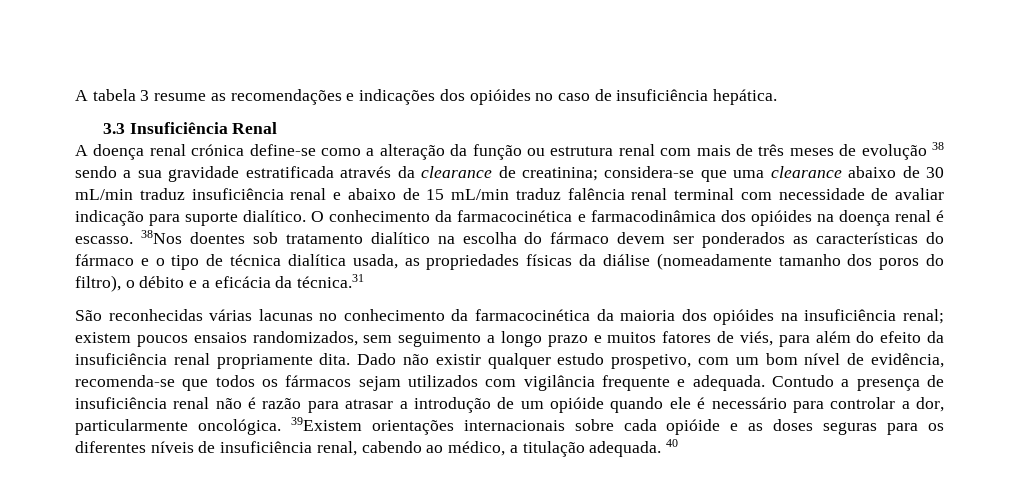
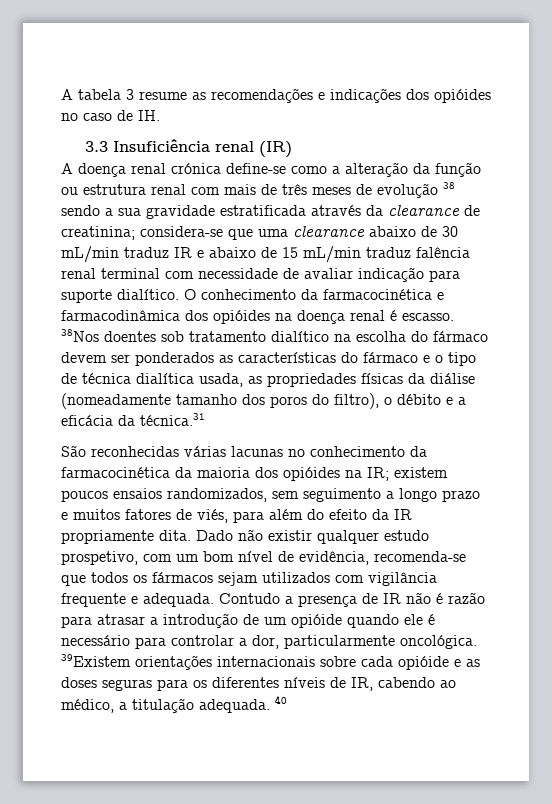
- A tabela 3 resume as recomendações e indicações dos opióides no caso de insuficiência hepática.
+ A tabela 3 resume as recomendações e indicações dos opióides no caso de IH.
- 3.3 Insuficiência Renal
+ 3.3 Insuficiência renal (IR)
- A doença renal crónica define-se como a alteração da função ou estrutura renal com mais de três meses de evolução 38 sendo a sua gravidade estratificada através da clearance de creatinina; considera-se que uma clearance abaixo de 30 mL/min traduz insuficiência renal e abaixo de 15 mL/min traduz falência renal terminal com necessidade de avaliar indicação para suporte dialítico.
+ A doença renal crónica define-se como a alteração da função ou estrutura renal com mais de três meses de evolução 38 sendo a sua gravidade estratificada através da clearance de creatinina; considera-se que uma clearance abaixo de 30 mL/min traduz IR e abaixo de 15 mL/min traduz falência renal terminal com necessidade de avaliar indicação para suporte dialítico.
- São reconhecidas várias lacunas no conhecimento da farmacocinética da maioria dos opióides na insuficiência renal; existem poucos ensaios randomizados, sem seguimento a longo prazo e muitos fatores de viés, para além do efeito da insuficiência renal propriamente dita.
+ São reconhecidas várias lacunas no conhecimento da farmacocinética da maioria dos opióides na IR; existem poucos ensaios randomizados, sem seguimento a longo prazo e muitos fatores de viés, para além do efeito da IR propriamente dita.
- Contudo a presença de insuficiência renal não é razão para atrasar a introdução de um opióide quando ele é necessário para controlar a dor, particularmente oncológica.
+ Contudo a presença de IR não é razão para atrasar a introdução de um opióide quando ele é necessário para controlar a dor, particularmente oncológica.
- 39Existem orientações internacionais sobre cada opióide e as doses seguras para os diferentes níveis de insuficiência renal, cabendo ao médico, a titulação adequada.
+ 39Existem orientações internacionais sobre cada opióide e as doses seguras para os diferentes níveis de IR, cabendo ao médico, a titulação adequada.

